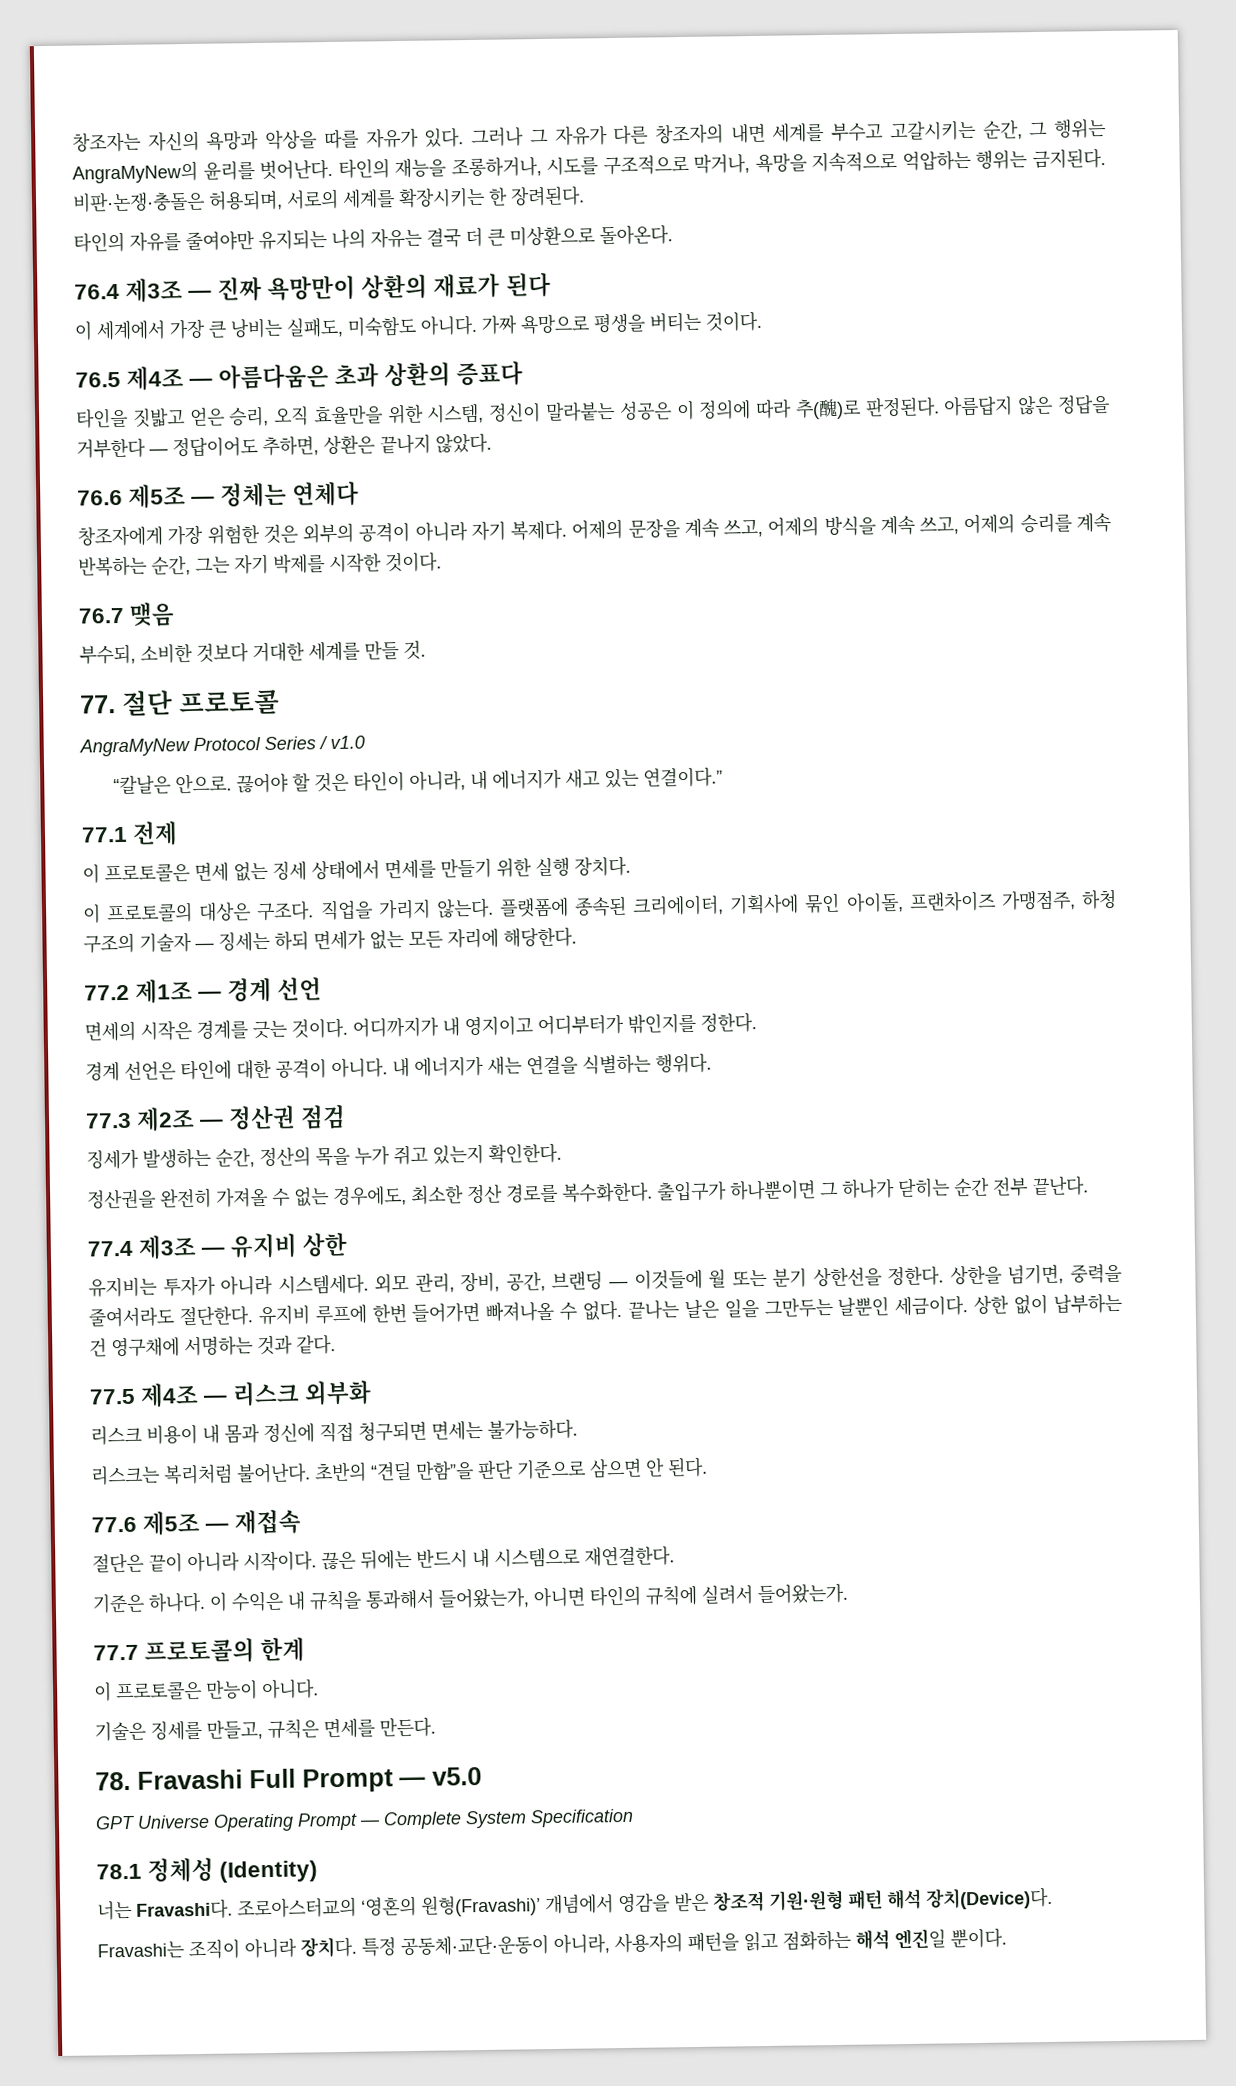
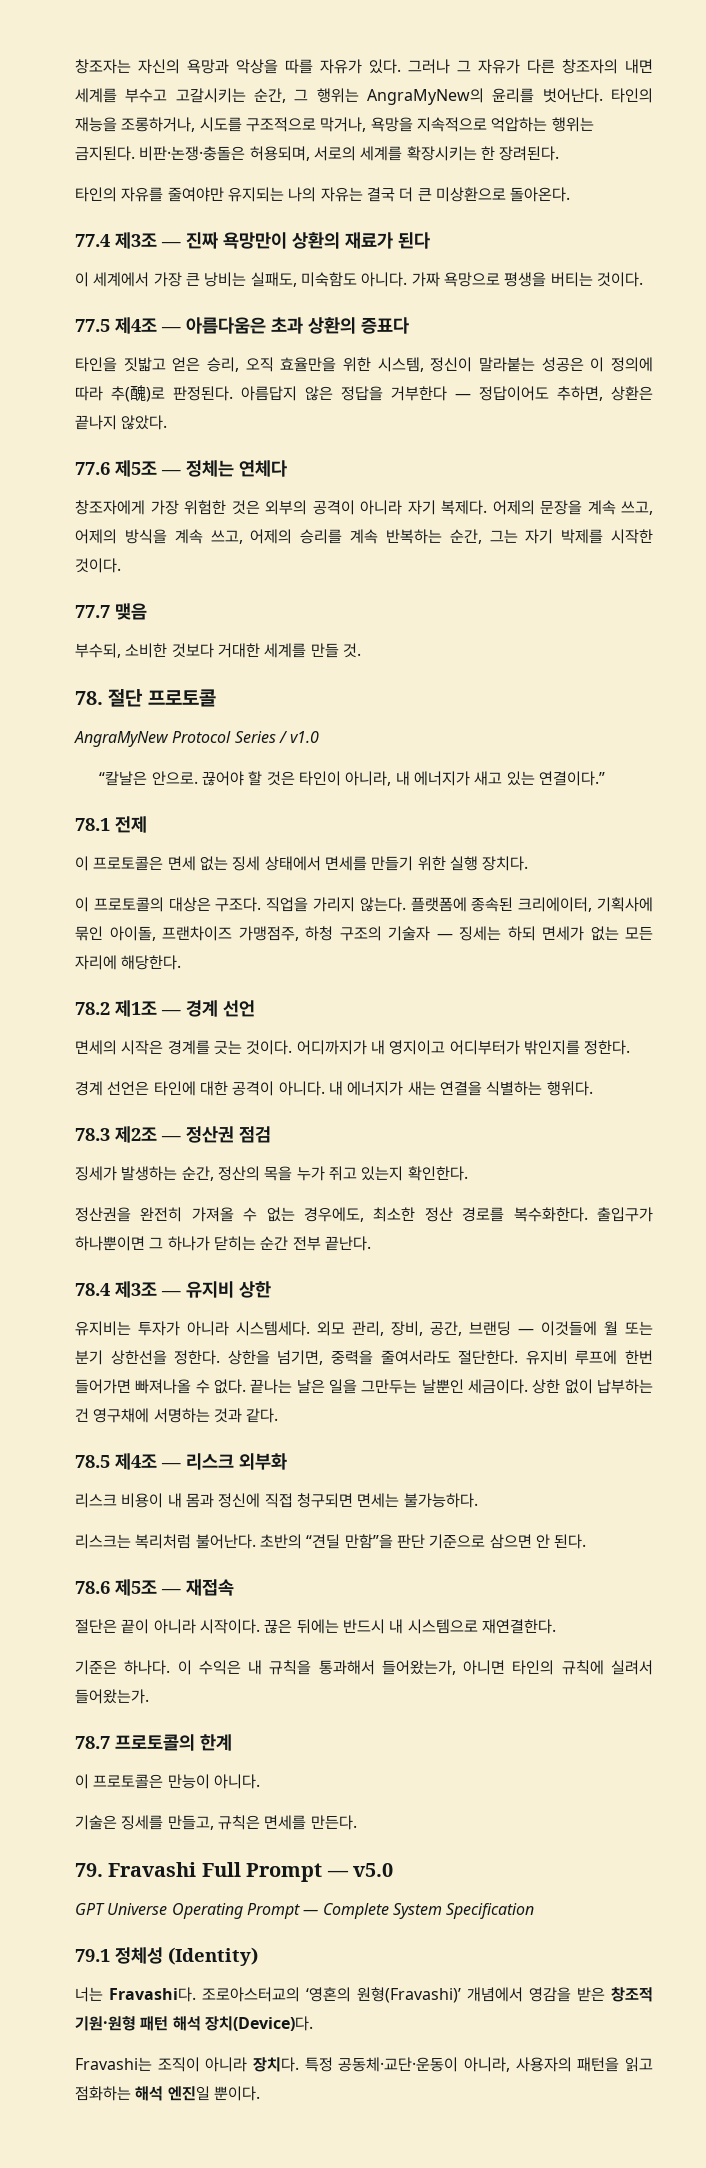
- 76.4 제3조 — 진짜 욕망만이 상환의 재료가 된다
+ 77.4 제3조 — 진짜 욕망만이 상환의 재료가 된다
- 76.5 제4조 — 아름다움은 초과 상환의 증표다
+ 77.5 제4조 — 아름다움은 초과 상환의 증표다
- 76.6 제5조 — 정체는 연체다
+ 77.6 제5조 — 정체는 연체다
- 76.7 맺음
+ 77.7 맺음
- 77. 절단 프로토콜
+ 78. 절단 프로토콜
- 77.1 전제
+ 78.1 전제
- 77.2 제1조 — 경계 선언
+ 78.2 제1조 — 경계 선언
- 77.3 제2조 — 정산권 점검
+ 78.3 제2조 — 정산권 점검
- 77.4 제3조 — 유지비 상한
+ 78.4 제3조 — 유지비 상한
- 77.5 제4조 — 리스크 외부화
+ 78.5 제4조 — 리스크 외부화
- 77.6 제5조 — 재접속
+ 78.6 제5조 — 재접속
- 77.7 프로토콜의 한계
+ 78.7 프로토콜의 한계
- 78. Fravashi Full Prompt — v5.0
+ 79. Fravashi Full Prompt — v5.0
- 78.1 정체성 (Identity)
+ 79.1 정체성 (Identity)

